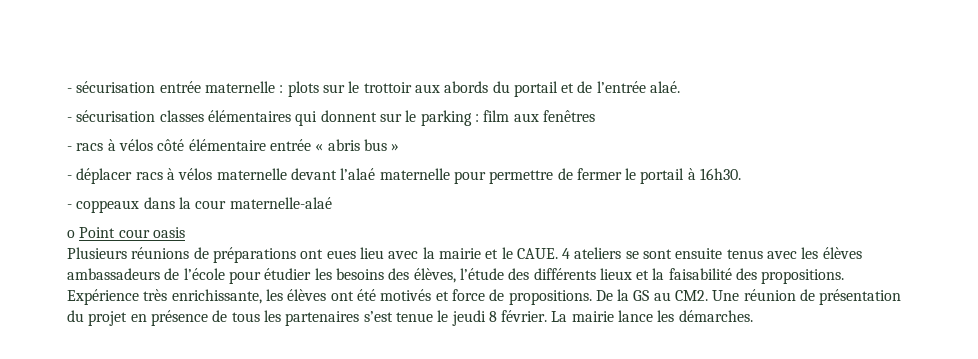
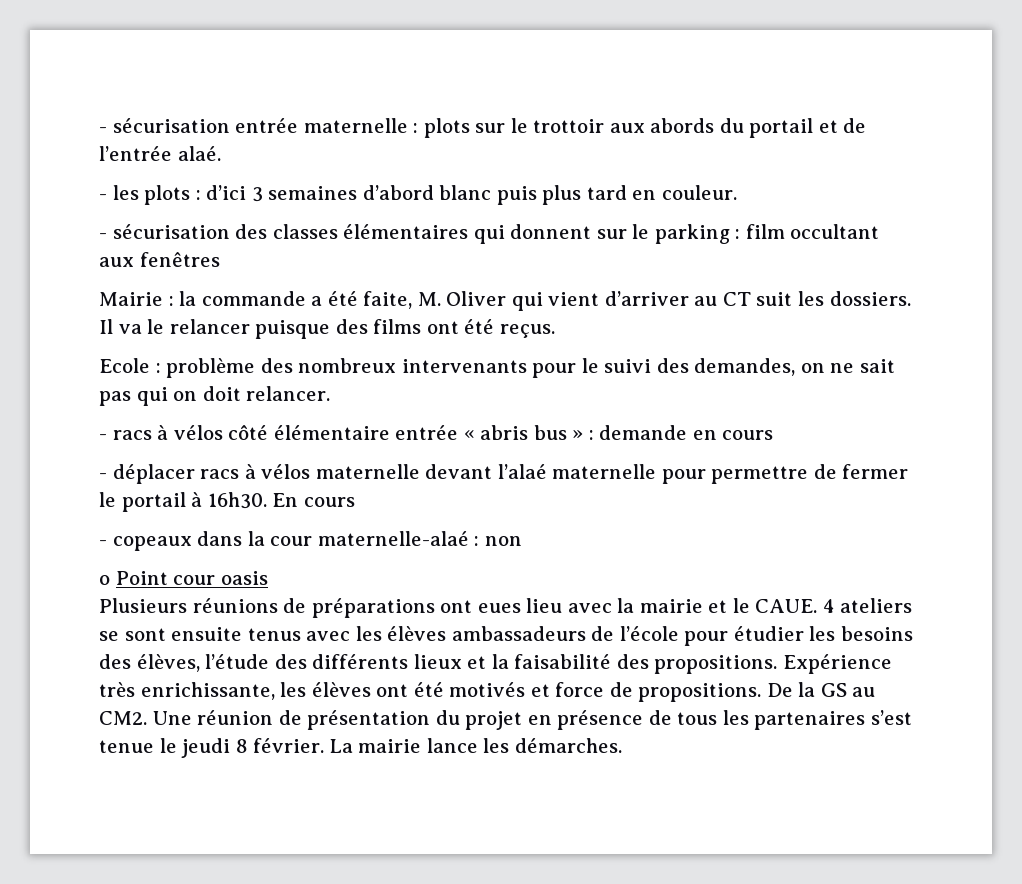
- - sécurisation classes élémentaires qui donnent sur le parking : film aux fenêtres
+ - les plots : d’ici 3 semaines d’abord blanc puis plus tard en couleur.
+ - sécurisation des classes élémentaires qui donnent sur le parking : film occultant aux fenêtres
+ Mairie : la commande a été faite, M. Oliver qui vient d’arriver au CT suit les dossiers. Il va le relancer puisque des films ont été reçus.
+ Ecole : problème des nombreux intervenants pour le suivi des demandes, on ne sait pas qui on doit relancer.
- - racs à vélos côté élémentaire entrée « abris bus »
+ - racs à vélos côté élémentaire entrée « abris bus » : demande en cours
- - déplacer racs à vélos maternelle devant l’alaé maternelle pour permettre de fermer le portail à 16h30.
- - coppeaux dans la cour maternelle-alaé
+ - déplacer racs à vélos maternelle devant l’alaé maternelle pour permettre de fermer le portail à 16h30. En cours
+ - copeaux dans la cour maternelle-alaé : non

